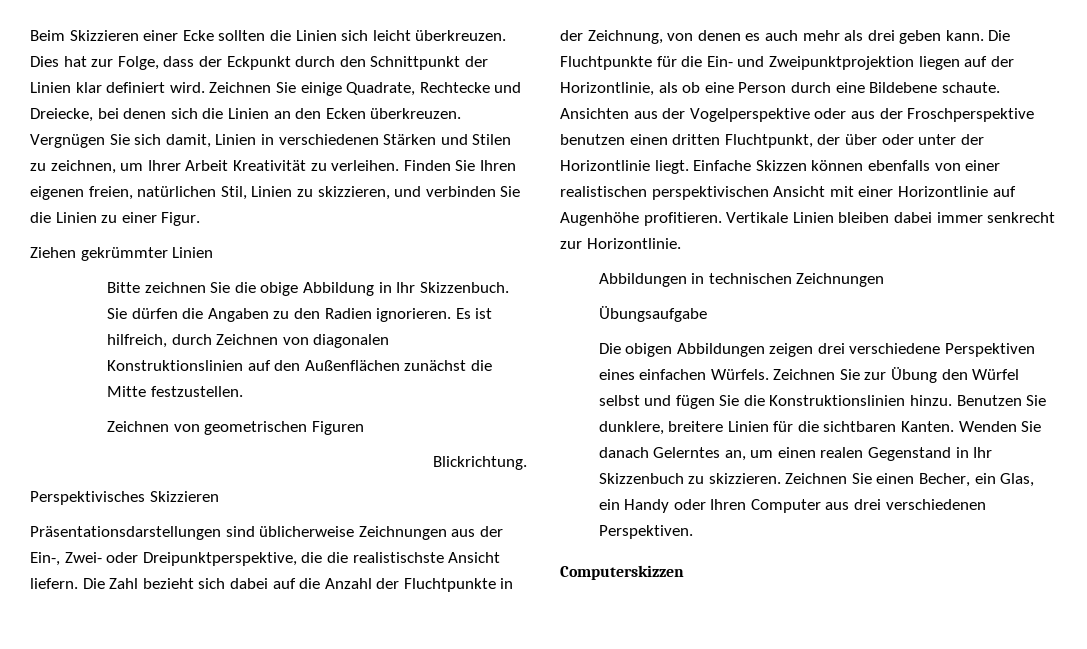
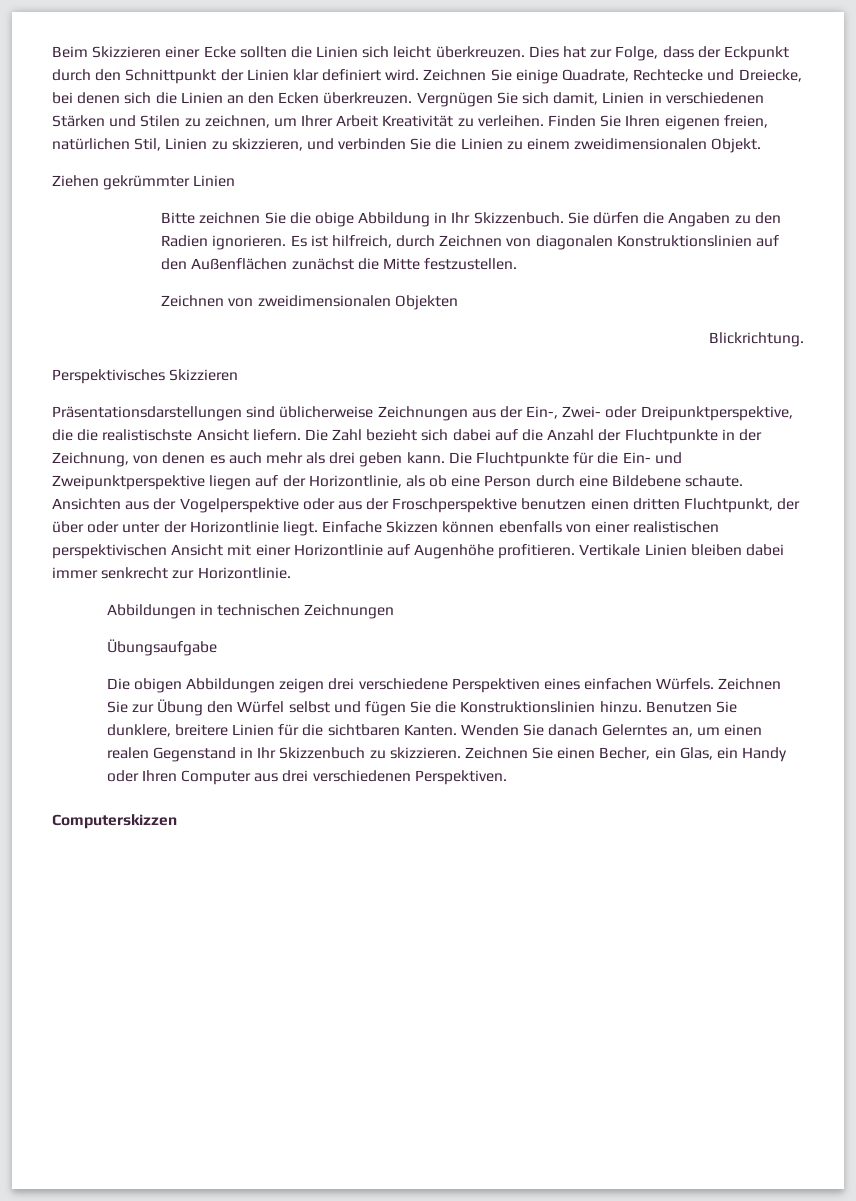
- Finden Sie Ihren eigenen freien, natürlichen Stil, Linien zu skizzieren, und verbinden Sie die Linien zu einer Figur.
+ Finden Sie Ihren eigenen freien, natürlichen Stil, Linien zu skizzieren, und verbinden Sie die Linien zu einem zweidimensionalen Objekt.
- Zeichnen von geometrischen Figuren
+ Zeichnen von zweidimensionalen Objekten
- Die Fluchtpunkte für die Ein- und Zweipunktprojektion liegen auf der Horizontlinie, als ob eine Person durch eine Bildebene schaute.
+ Die Fluchtpunkte für die Ein- und Zweipunktperspektive liegen auf der Horizontlinie, als ob eine Person durch eine Bildebene schaute.

